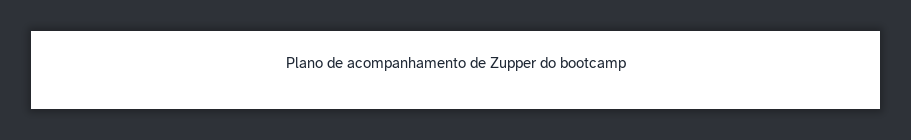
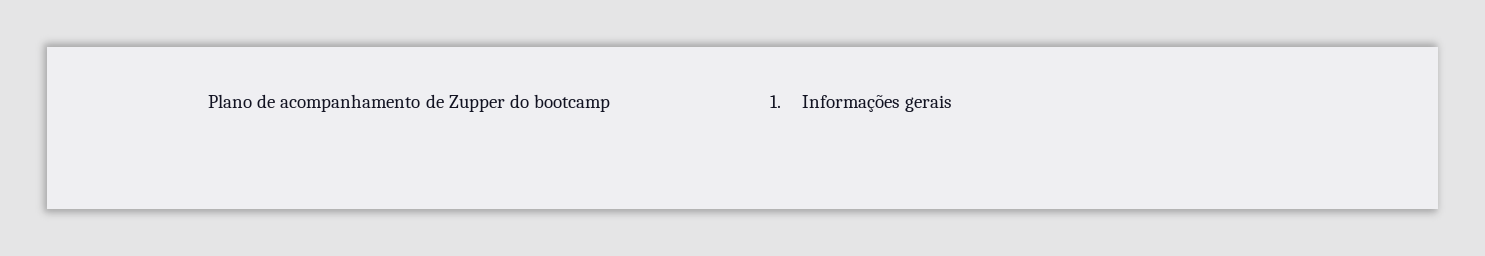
+ 1. Informações gerais

